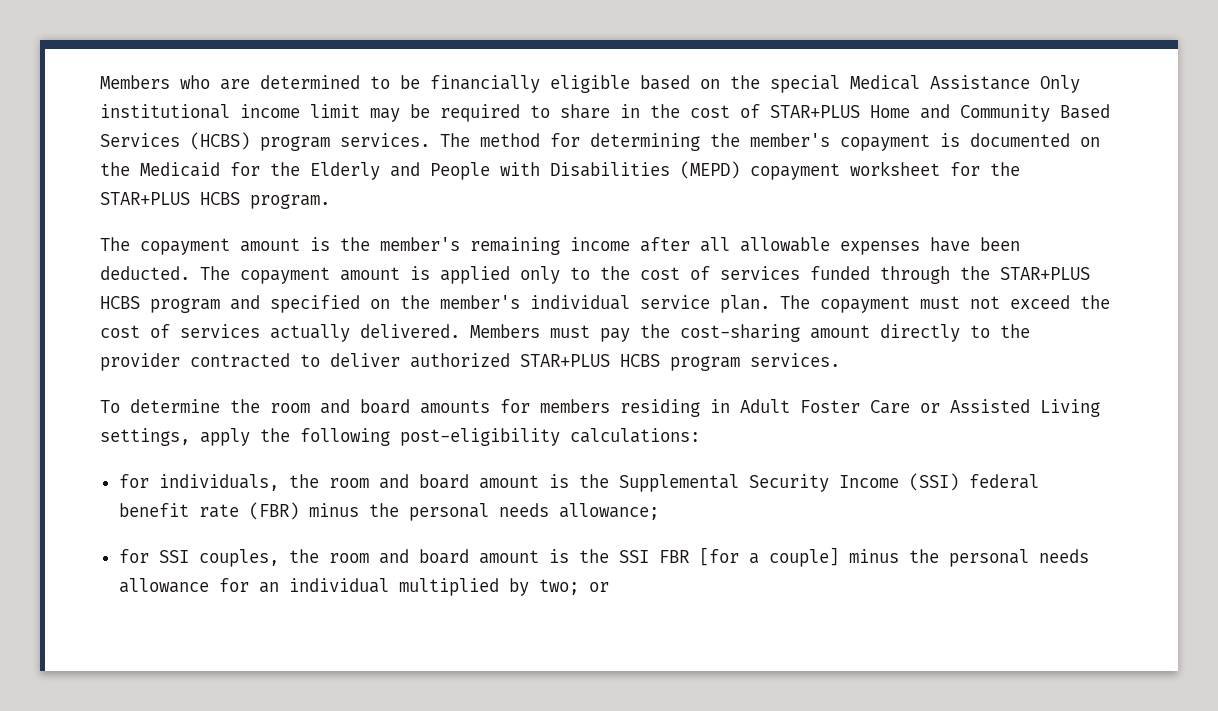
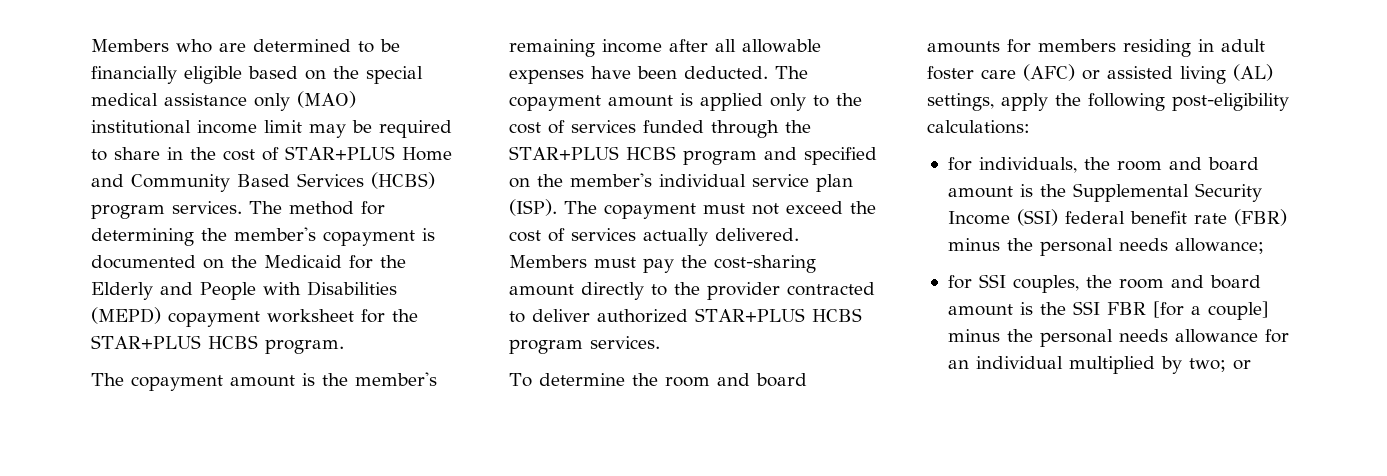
- Members who are determined to be financially eligible based on the special Medical Assistance Only institutional income limit may be required to share in the cost of STAR+PLUS Home and Community Based Services (HCBS) program services.
+ Members who are determined to be financially eligible based on the special medical assistance only (MAO) institutional income limit may be required to share in the cost of STAR+PLUS Home and Community Based Services (HCBS) program services.
- The copayment amount is applied only to the cost of services funded through the STAR+PLUS HCBS program and specified on the member's individual service plan.
+ The copayment amount is applied only to the cost of services funded through the STAR+PLUS HCBS program and specified on the member's individual service plan (ISP).
- To determine the room and board amounts for members residing in Adult Foster Care or Assisted Living settings, apply the following post-eligibility calculations:
+ To determine the room and board amounts for members residing in adult foster care (AFC) or assisted living (AL) settings, apply the following post-eligibility calculations:

